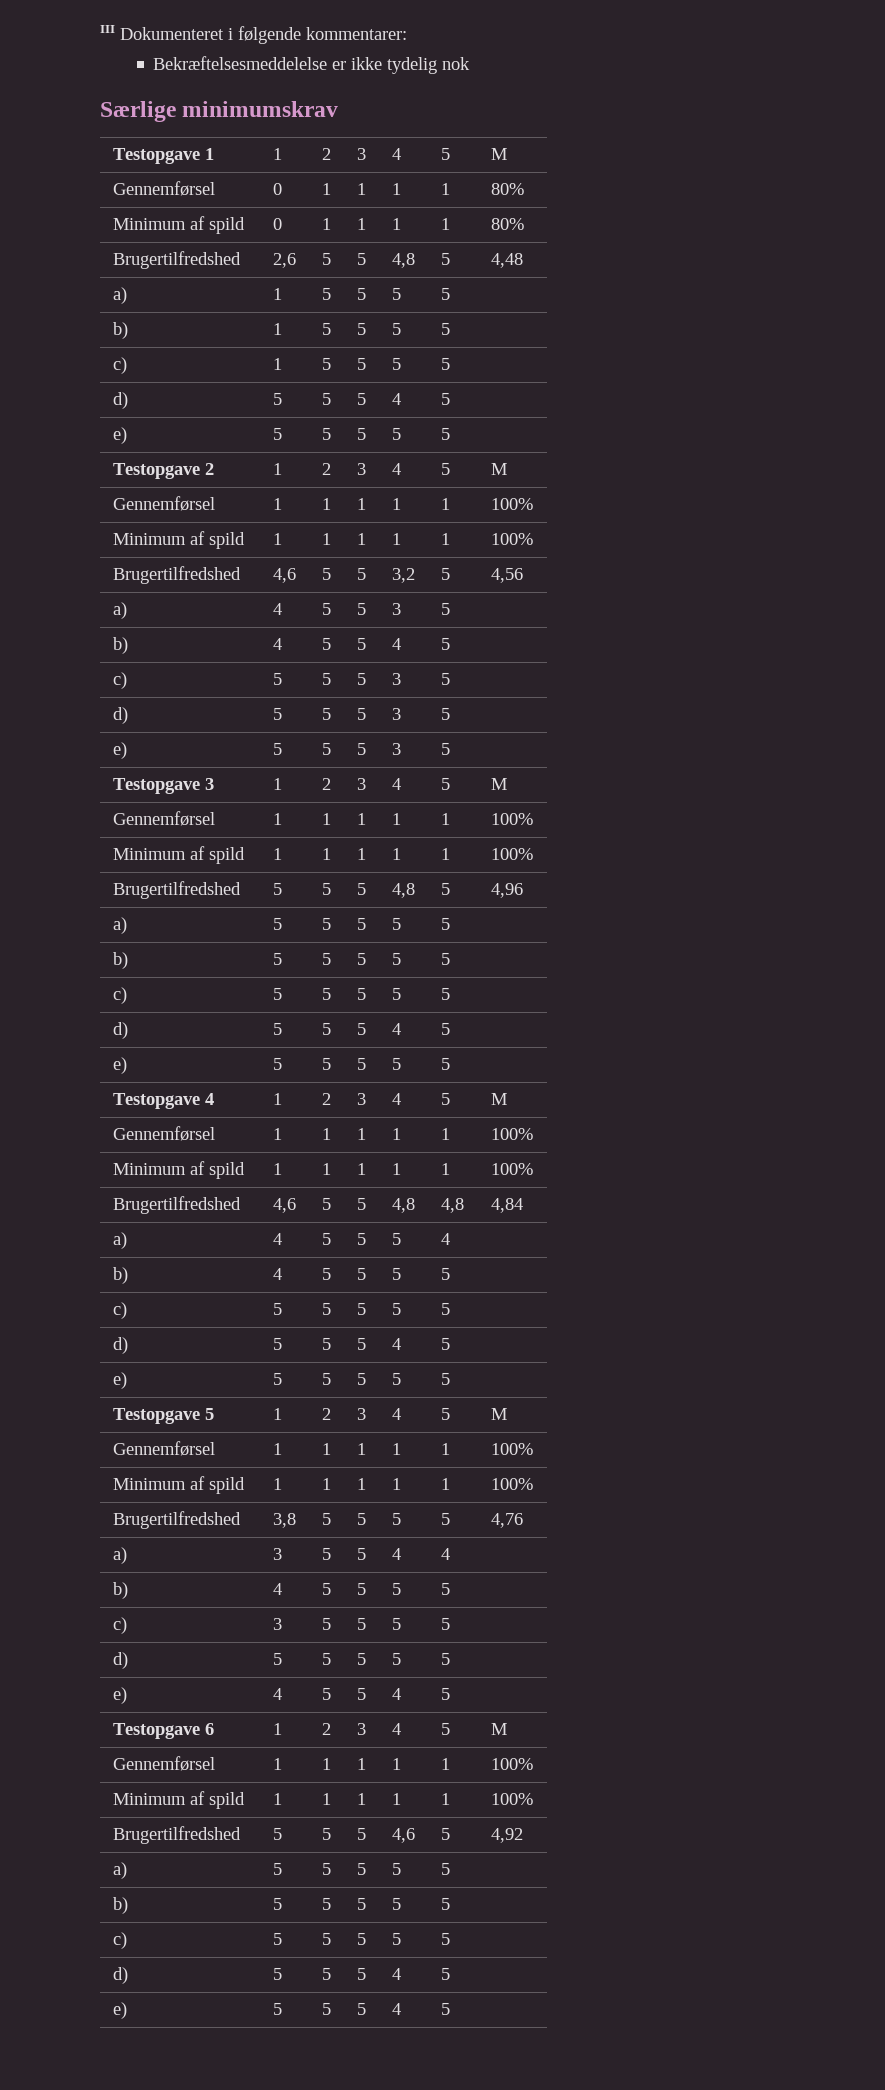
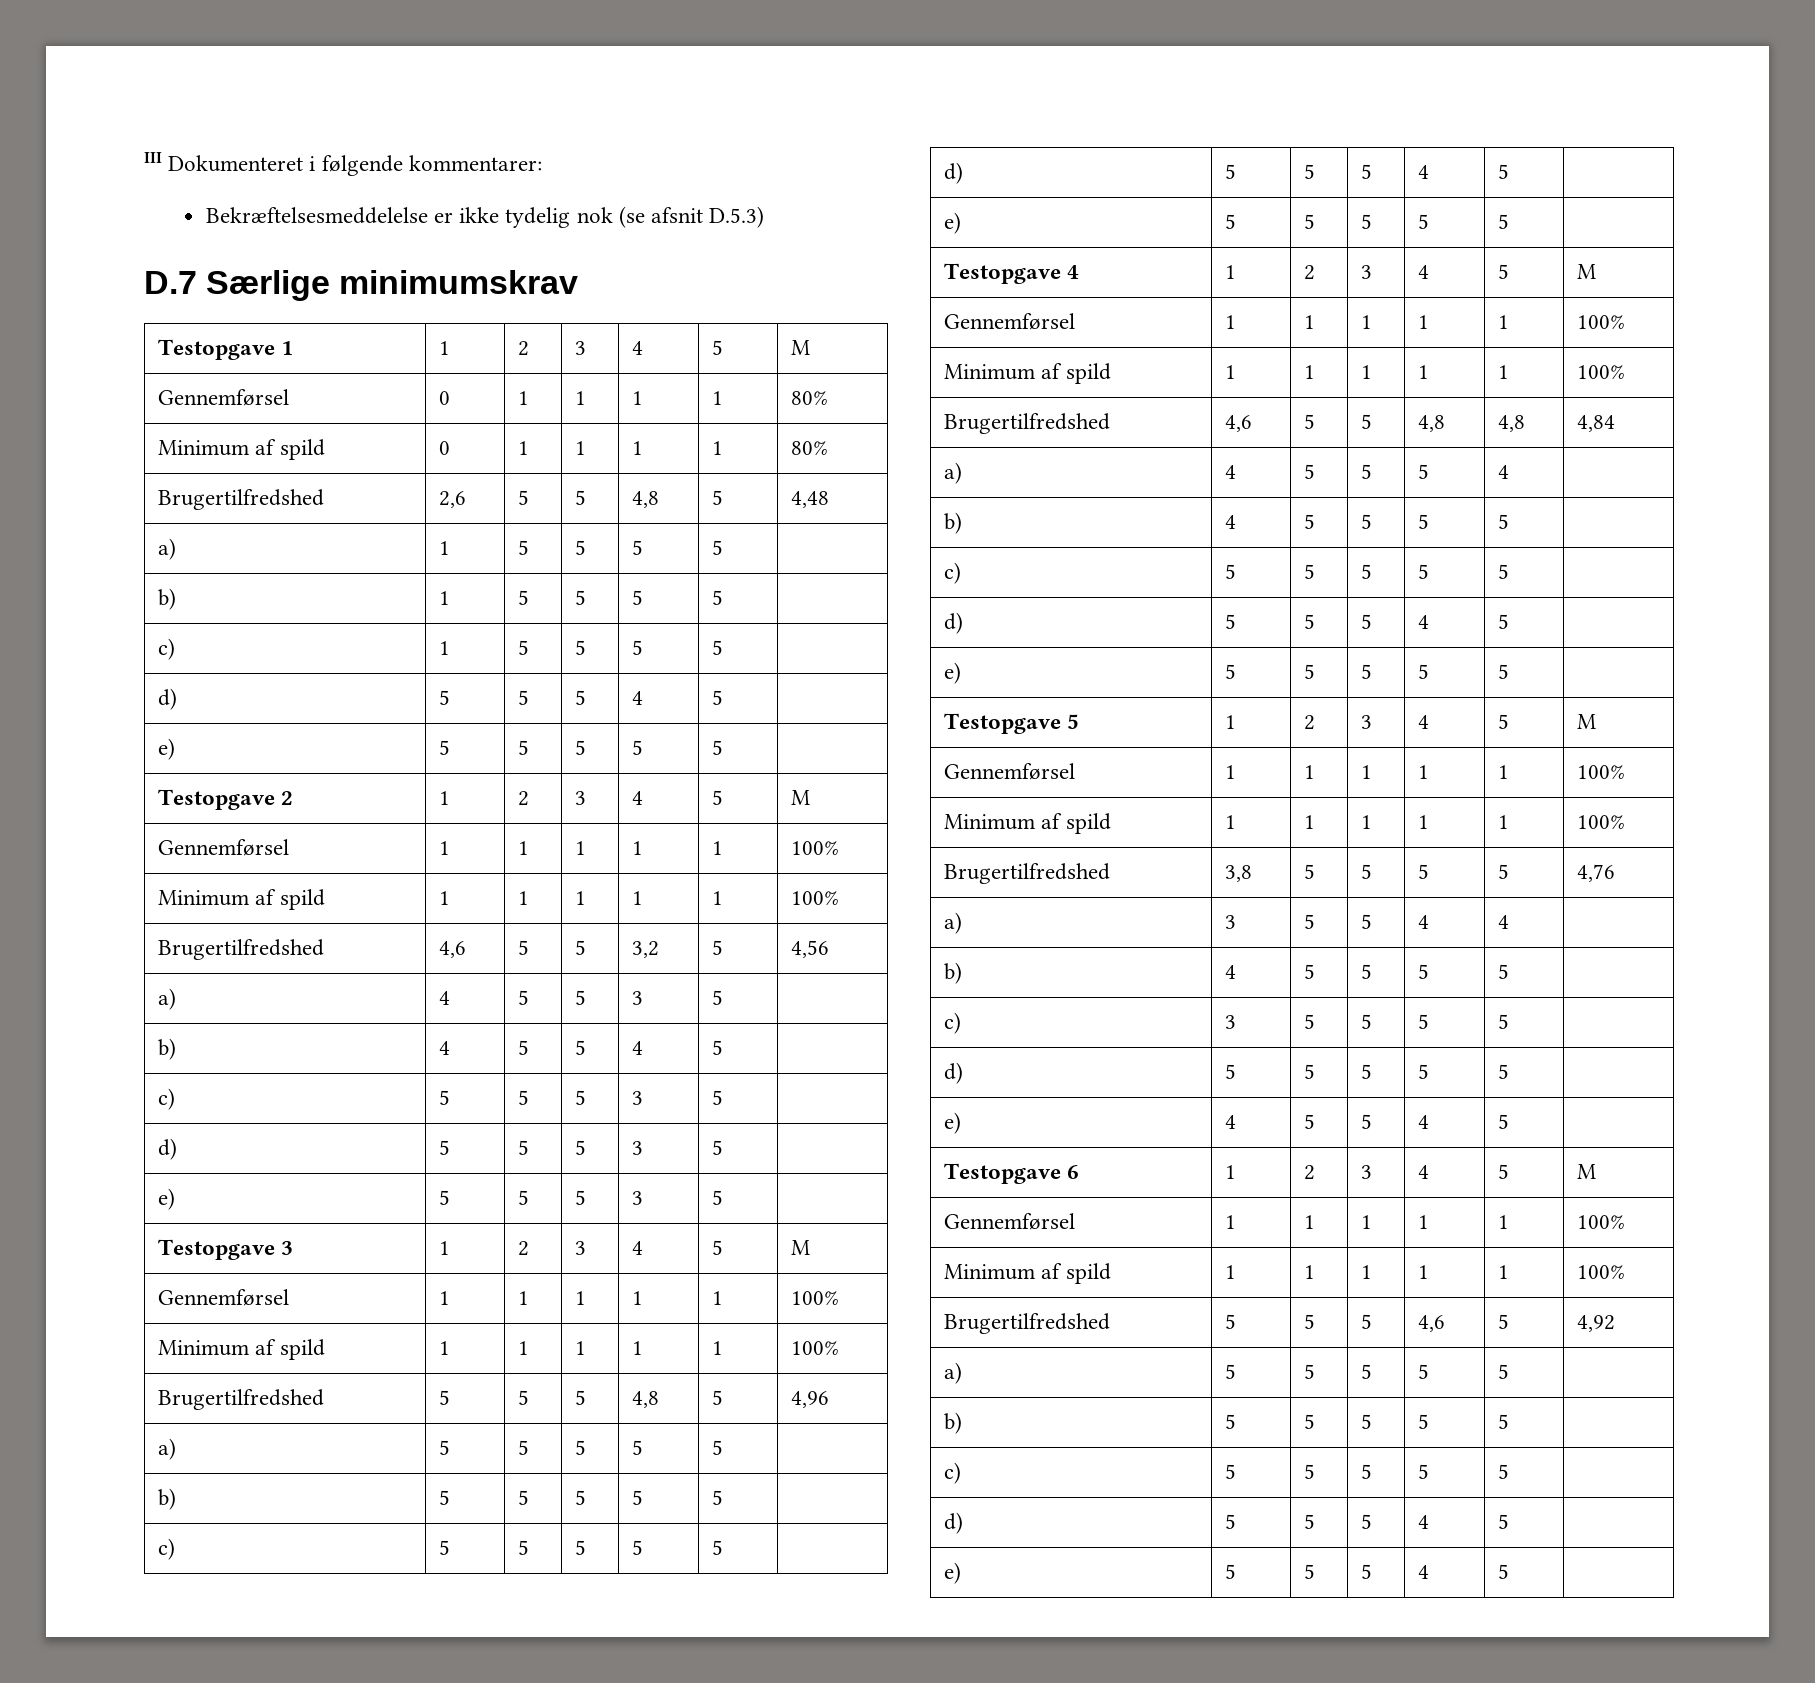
- Bekræftelsesmeddelelse er ikke tydelig nok
- Særlige minimumskrav
+ Bekræftelsesmeddelelse er ikke tydelig nok (se afsnit D.5.3)
+ D.7 Særlige minimumskrav

